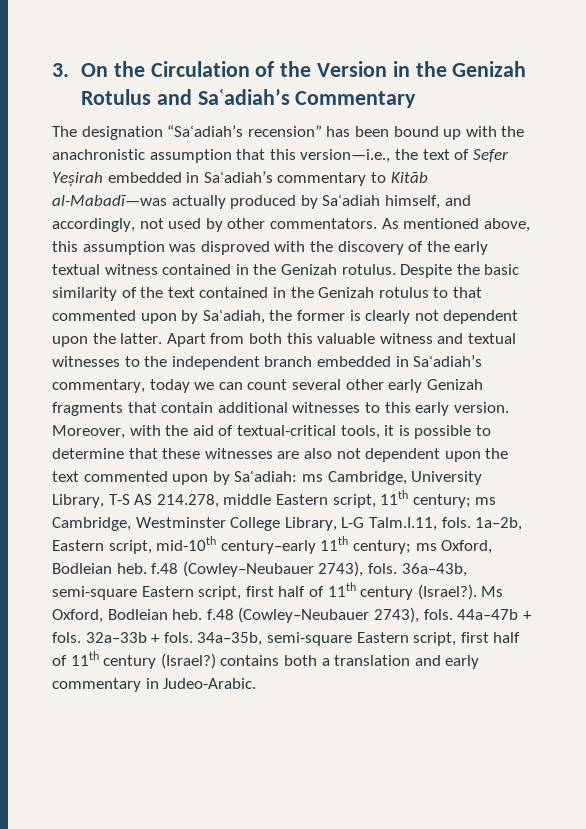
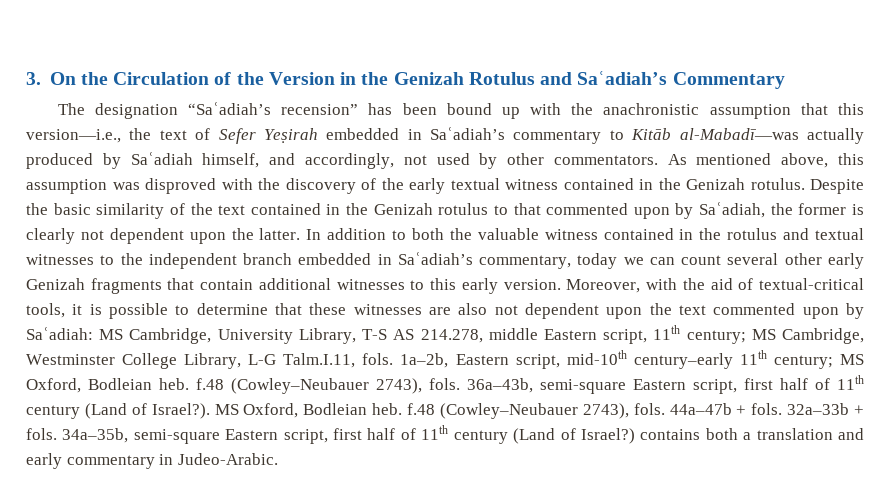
- Apart from both this valuable witness and textual witnesses to the independent branch embedded in Saʿadiah’s commentary, today we can count several other early Genizah fragments that contain additional witnesses to this early version.
+ In addition to both the valuable witness contained in the rotulus and textual witnesses to the independent branch embedded in Saʿadiah’s commentary, today we can count several other early Genizah fragments that contain additional witnesses to this early version.
- Moreover, with the aid of textual-critical tools, it is possible to determine that these witnesses are also not dependent upon the text commented upon by Saʿadiah: ms Cambridge, University Library, T-S AS 214.278, middle Eastern script, 11th century; ms Cambridge, Westminster College Library, L-G Talm.I.11, fols.
+ Moreover, with the aid of textual-critical tools, it is possible to determine that these witnesses are also not dependent upon the text commented upon by Saʿadiah: MS Cambridge, University Library, T-S AS 214.278, middle Eastern script, 11th century; MS Cambridge, Westminster College Library, L-G Talm.I.11, fols.
- 1a–2b, Eastern script, mid-10th century–early 11th century; ms Oxford, Bodleian heb. f.48 (Cowley–Neubauer 2743), fols.
+ 1a–2b, Eastern script, mid-10th century–early 11th century; MS Oxford, Bodleian heb. f.48 (Cowley–Neubauer 2743), fols.
- 36a–43b, semi-square Eastern script, first half of 11th century (Israel?). Ms Oxford, Bodleian heb. f.48 (Cowley–Neubauer 2743), fols.
+ 36a–43b, semi-square Eastern script, first half of 11th century (Land of Israel?). MS Oxford, Bodleian heb. f.48 (Cowley–Neubauer 2743), fols.
- 34a–35b, semi-square Eastern script, first half of 11th century (Israel?) contains both a translation and early commentary in Judeo-Arabic.
+ 34a–35b, semi-square Eastern script, first half of 11th century (Land of Israel?) contains both a translation and early commentary in Judeo-Arabic.

